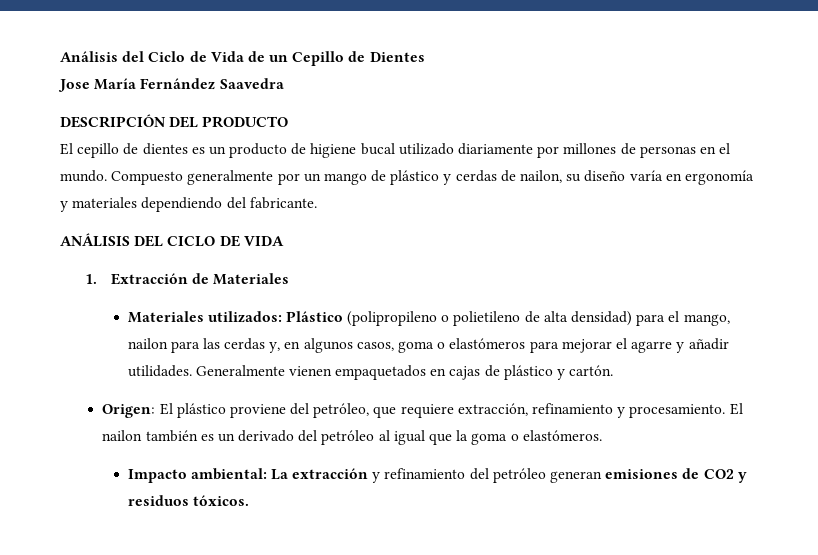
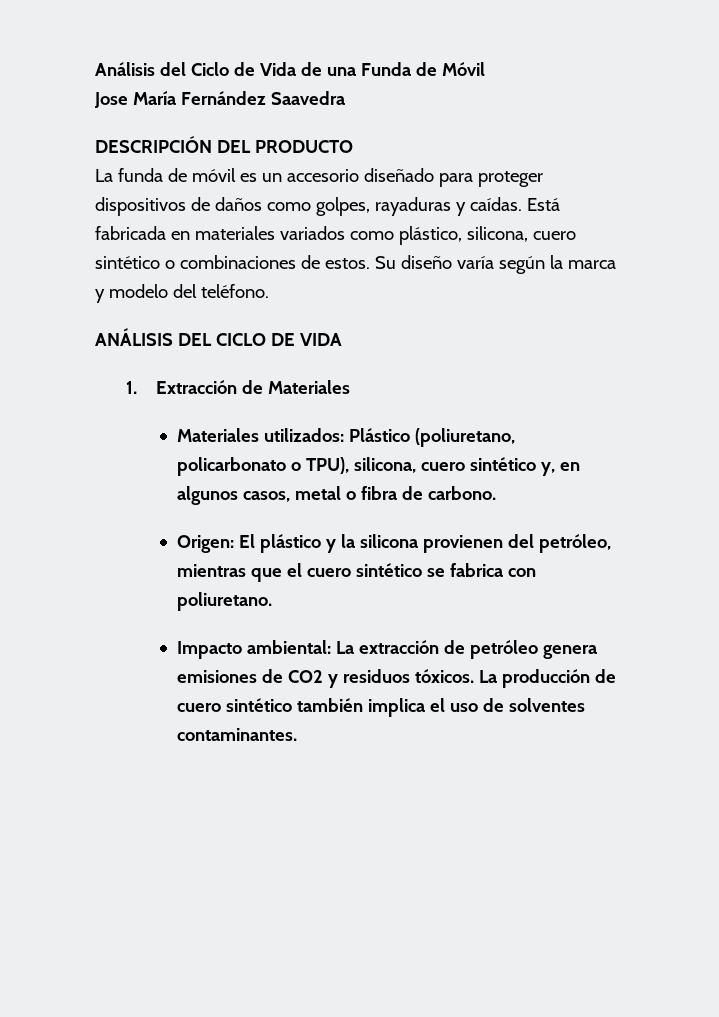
- Análisis del Ciclo de Vida de un Cepillo de Dientes
+ Análisis del Ciclo de Vida de una Funda de Móvil
- El cepillo de dientes es un producto de higiene bucal utilizado diariamente por millones de personas en el mundo. Compuesto generalmente por un mango de plástico y cerdas de nailon, su diseño varía en ergonomía y materiales dependiendo del fabricante.
+ La funda de móvil es un accesorio diseñado para proteger dispositivos de daños como golpes, rayaduras y caídas. Está fabricada en materiales variados como plástico, silicona, cuero sintético o combinaciones de estos. Su diseño varía según la marca y modelo del teléfono.
- Materiales utilizados: Plástico (polipropileno o polietileno de alta densidad) para el mango, nailon para las cerdas y, en algunos casos, goma o elastómeros para mejorar el agarre y añadir utilidades. Generalmente vienen empaquetados en cajas de plástico y cartón.
- Origen: El plástico proviene del petróleo, que requiere extracción, refinamiento y procesamiento. El nailon también es un derivado del petróleo al igual que la goma o elastómeros.
+ Materiales utilizados: Plástico (poliuretano, policarbonato o TPU), silicona, cuero sintético y, en algunos casos, metal o fibra de carbono.
+ Origen: El plástico y la silicona provienen del petróleo, mientras que el cuero sintético se fabrica con poliuretano.
- Impacto ambiental: La extracción y refinamiento del petróleo generan emisiones de CO2 y residuos tóxicos.
+ Impacto ambiental: La extracción de petróleo genera emisiones de CO2 y residuos tóxicos.
+ La producción de cuero sintético también implica el uso de solventes contaminantes.

